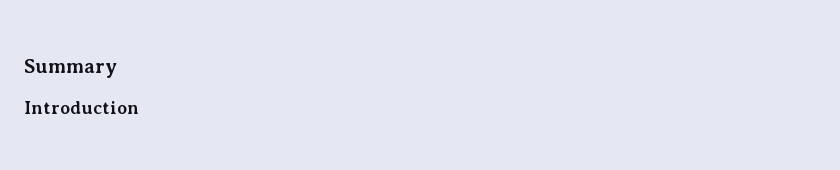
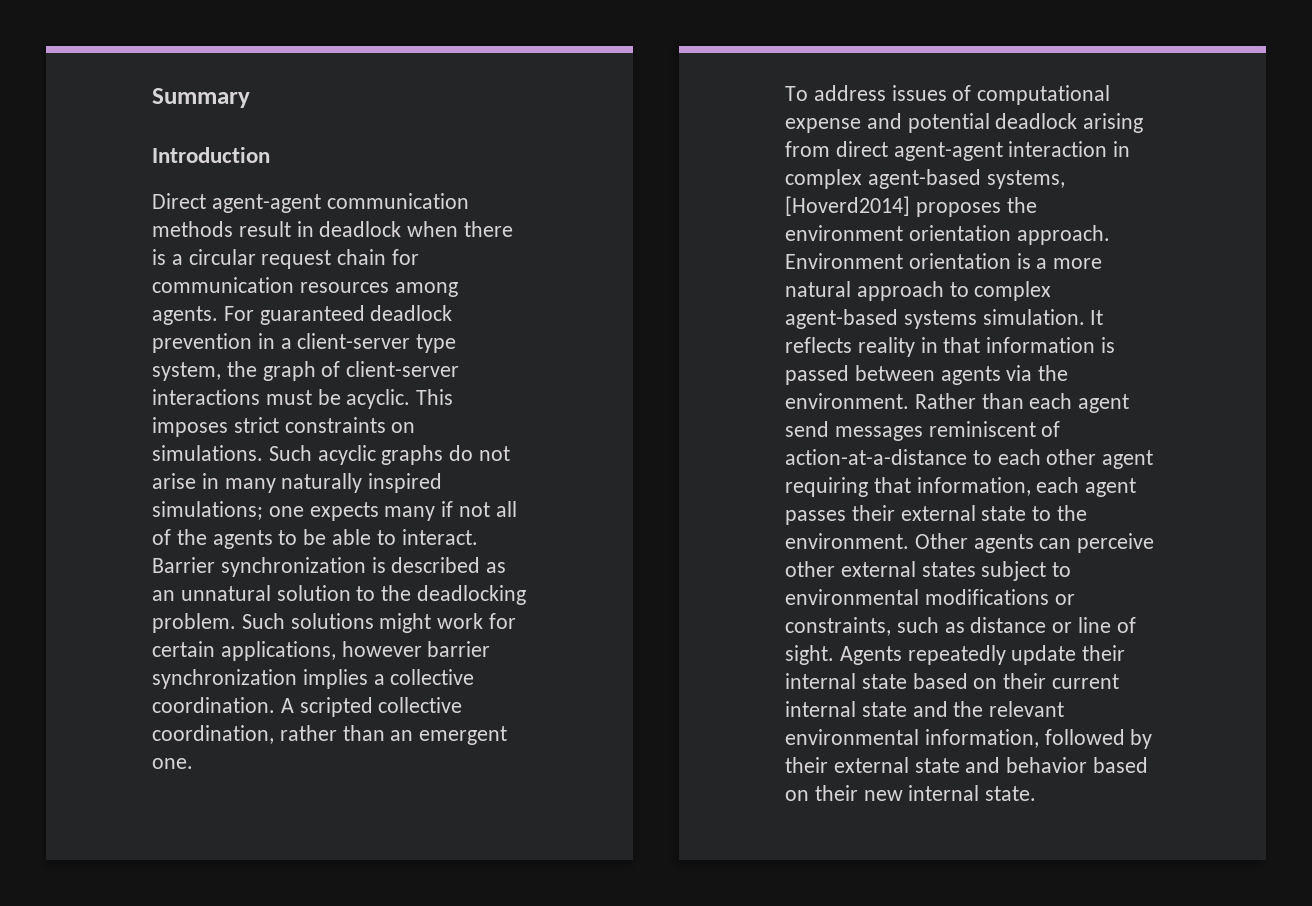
+ Direct agent-agent communication methods result in deadlock when there is a circular request chain for communication resources among agents. For guaranteed deadlock prevention in a client-server type system, the graph of client-server interactions must be acyclic. This imposes strict constraints on simulations. Such acyclic graphs do not arise in many naturally inspired simulations; one expects many if not all of the agents to be able to interact. Barrier synchronization is described as an unnatural solution to the deadlocking problem. Such solutions might work for certain applications, however barrier synchronization implies a collective coordination. A scripted collective coordination, rather than an emergent one.
+ To address issues of computational expense and potential deadlock arising from direct agent-agent interaction in complex agent-based systems, [Hoverd2014] proposes the environment orientation approach. Environment orientation is a more natural approach to complex agent-based systems simulation. It reflects reality in that information is passed between agents via the environment. Rather than each agent send messages reminiscent of action-at-a-distance to each other agent requiring that information, each agent passes their external state to the environment. Other agents can perceive other external states subject to environmental modifications or constraints, such as distance or line of sight. Agents repeatedly update their internal state based on their current internal state and the relevant environmental information, followed by their external state and behavior based on their new internal state.

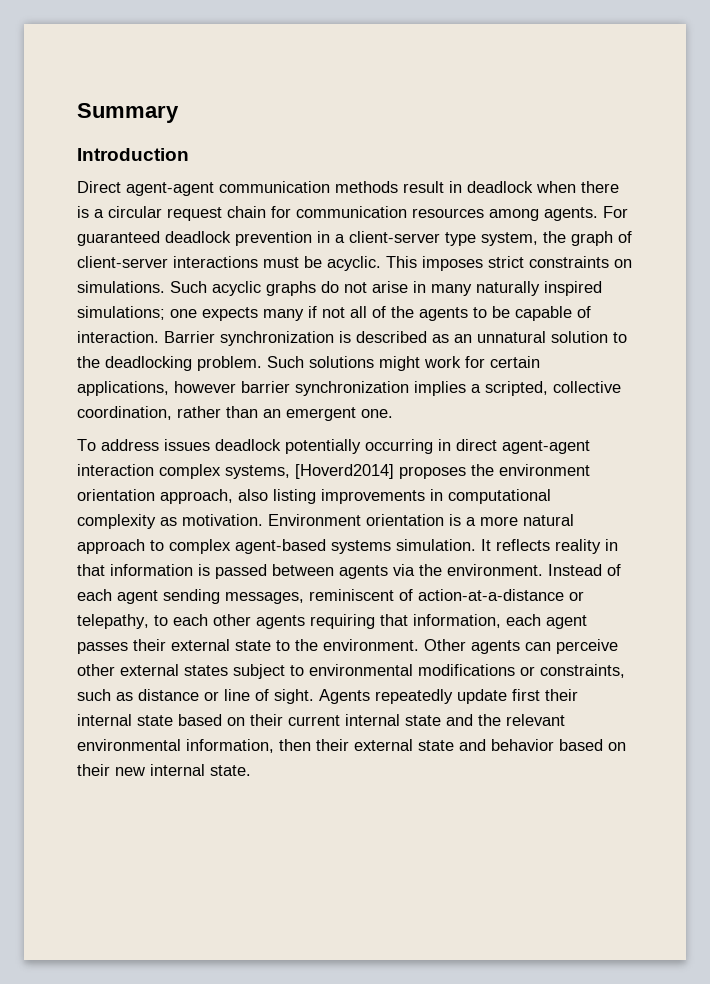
- Such acyclic graphs do not arise in many naturally inspired simulations; one expects many if not all of the agents to be able to interact.
+ Such acyclic graphs do not arise in many naturally inspired simulations; one expects many if not all of the agents to be capable of interaction.
- Such solutions might work for certain applications, however barrier synchronization implies a collective coordination. A scripted collective coordination, rather than an emergent one.
+ Such solutions might work for certain applications, however barrier synchronization implies a scripted, collective coordination, rather than an emergent one.
- To address issues of computational expense and potential deadlock arising from direct agent-agent interaction in complex agent-based systems, [Hoverd2014] proposes the environment orientation approach.
+ To address issues deadlock potentially occurring in direct agent-agent interaction complex systems, [Hoverd2014] proposes the environment orientation approach, also listing improvements in computational complexity as motivation.
- Rather than each agent send messages reminiscent of action-at-a-distance to each other agent requiring that information, each agent passes their external state to the environment.
+ Instead of each agent sending messages, reminiscent of action-at-a-distance or telepathy, to each other agents requiring that information, each agent passes their external state to the environment.
- Agents repeatedly update their internal state based on their current internal state and the relevant environmental information, followed by their external state and behavior based on their new internal state.
+ Agents repeatedly update first their internal state based on their current internal state and the relevant environmental information, then their external state and behavior based on their new internal state.

